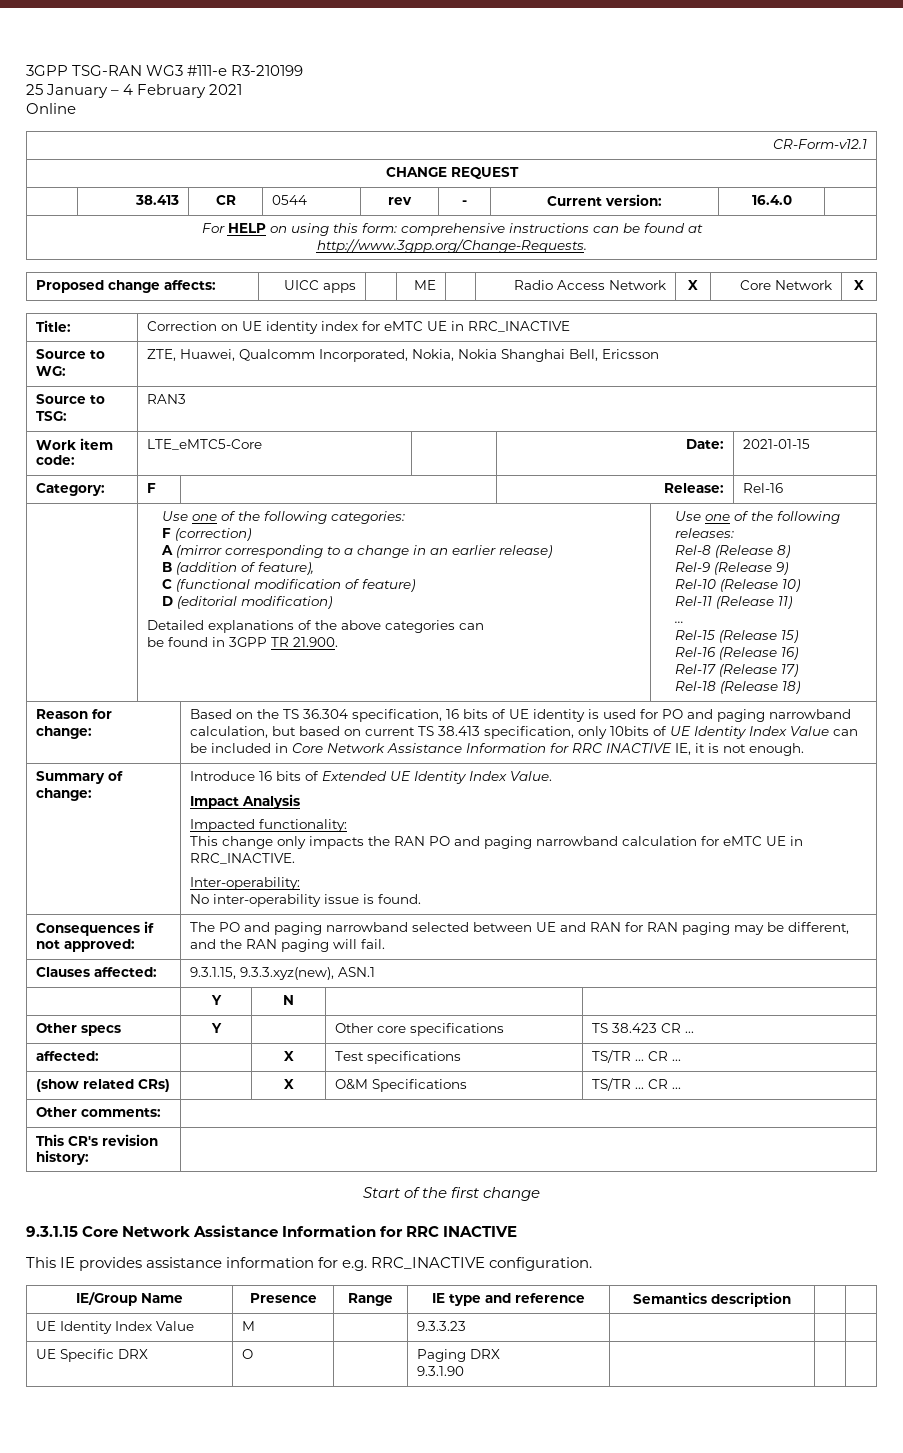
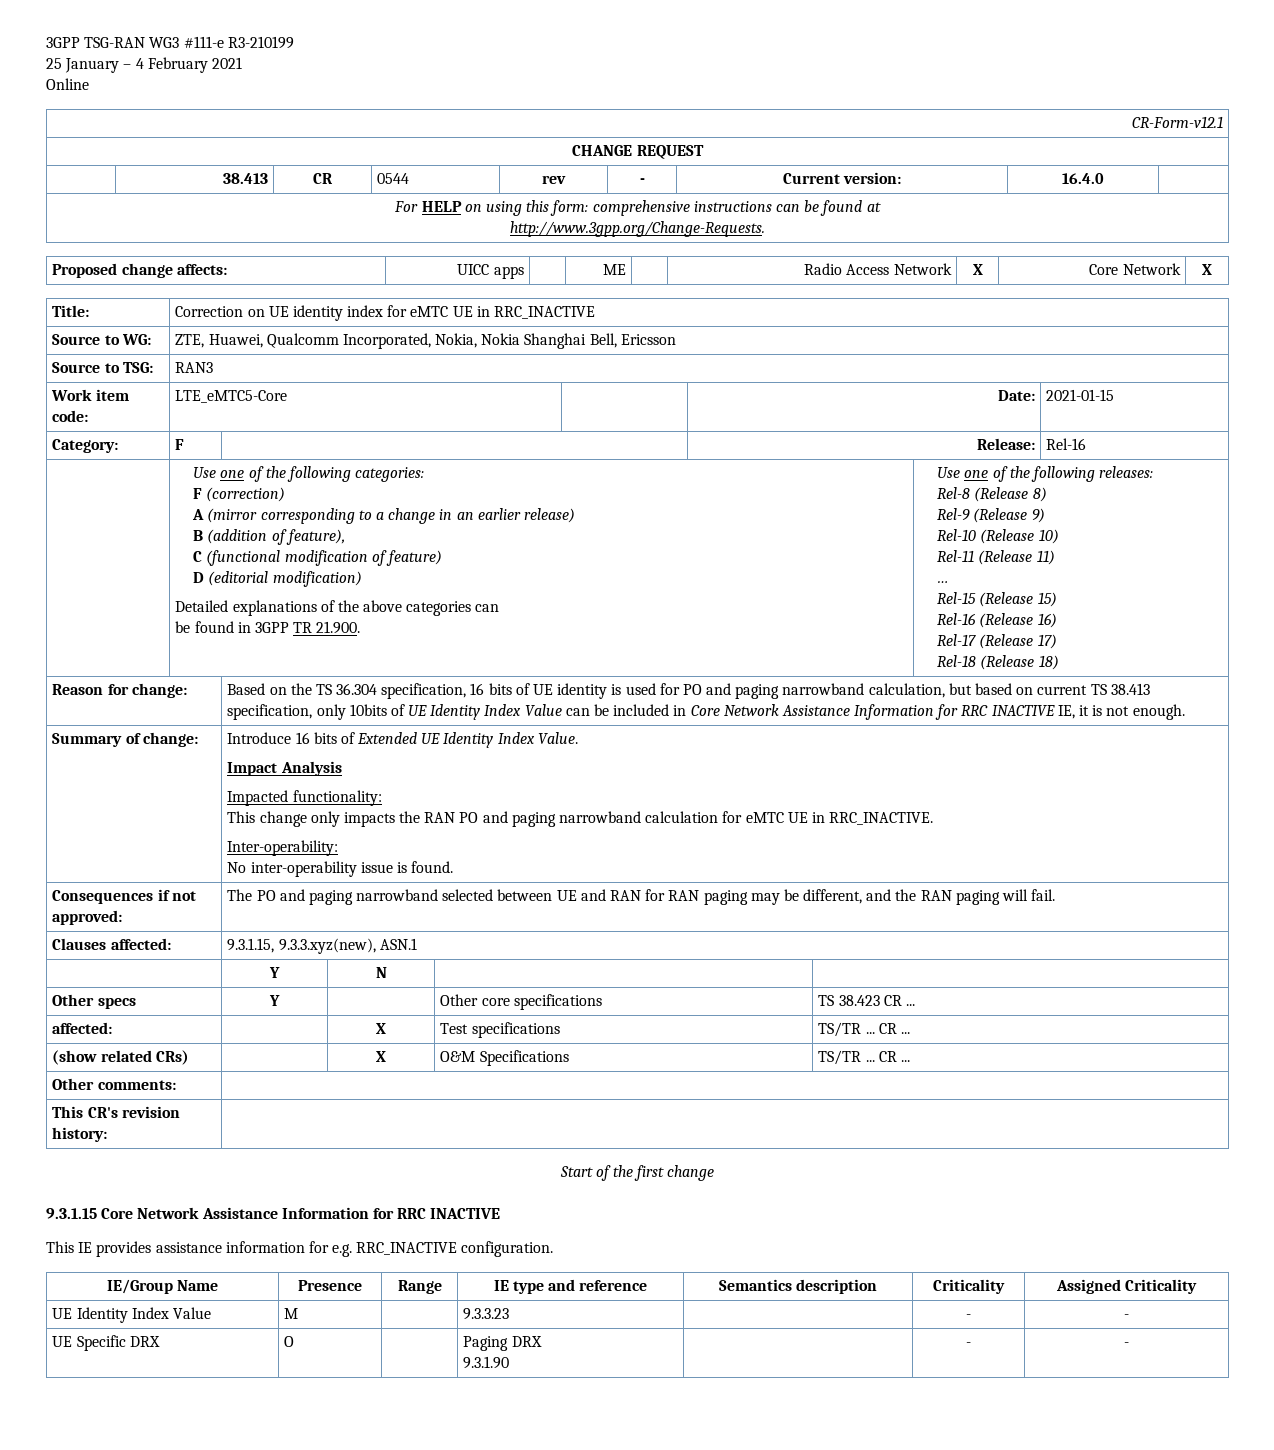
- IE/Group Name | Presence | Range | IE type and reference | Semantics description | |
+ IE/Group Name | Presence | Range | IE type and reference | Semantics description | Criticality | Assigned Criticality
- UE Identity Index Value | M | | 9.3.3.23 | | |
+ UE Identity Index Value | M | | 9.3.3.23 | | - | -
  UE Specific DRX | O | | Paging DRX
- 9.3.1.90 | | |
+ 9.3.1.90 | | - | -

